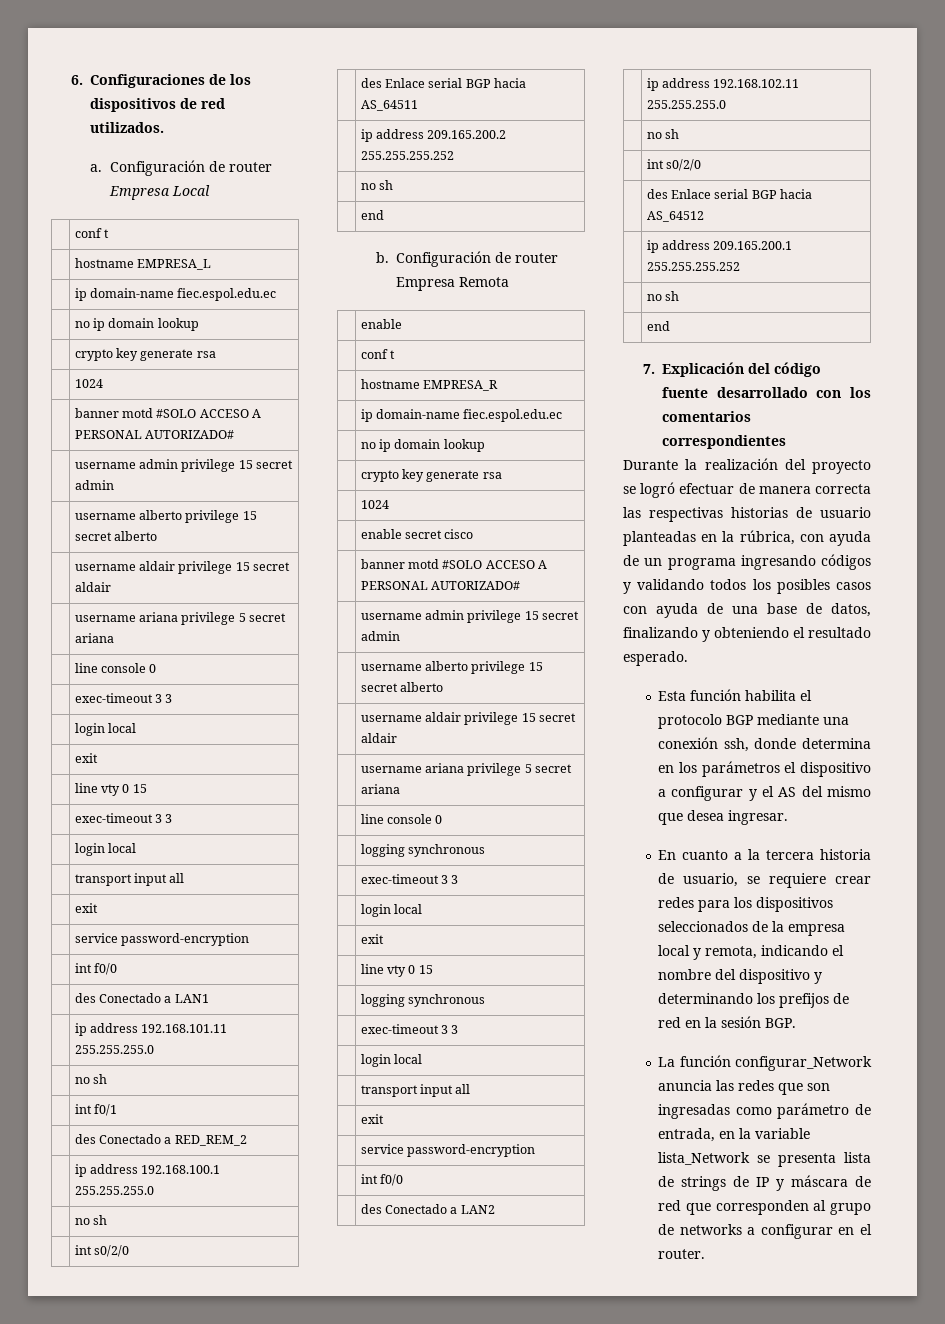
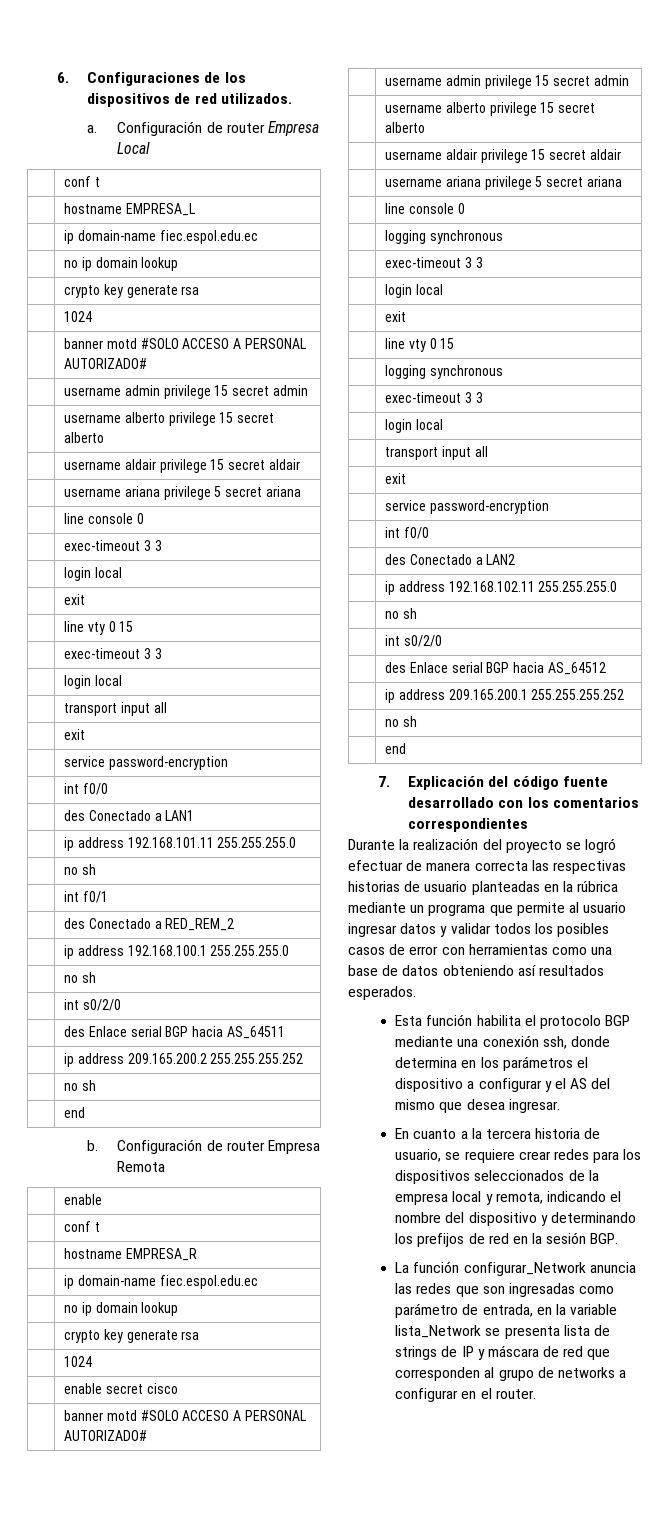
- Durante la realización del proyecto se logró efectuar de manera correcta las respectivas historias de usuario planteadas en la rúbrica, con ayuda de un programa ingresando códigos y validando todos los posibles casos con ayuda de una base de datos, finalizando y obteniendo el resultado esperado.
+ Durante la realización del proyecto se logró efectuar de manera correcta las respectivas historias de usuario planteadas en la rúbrica mediante un programa que permite al usuario ingresar datos y validar todos los posibles casos de error con herramientas como una base de datos obteniendo así resultados esperados.

